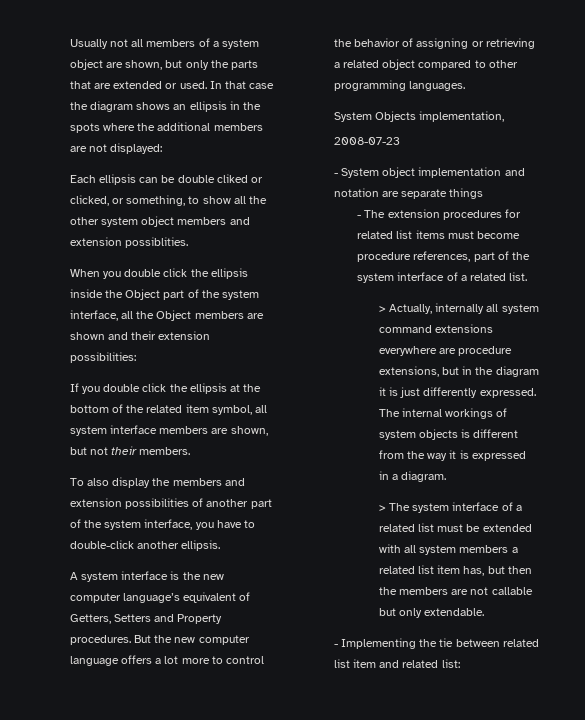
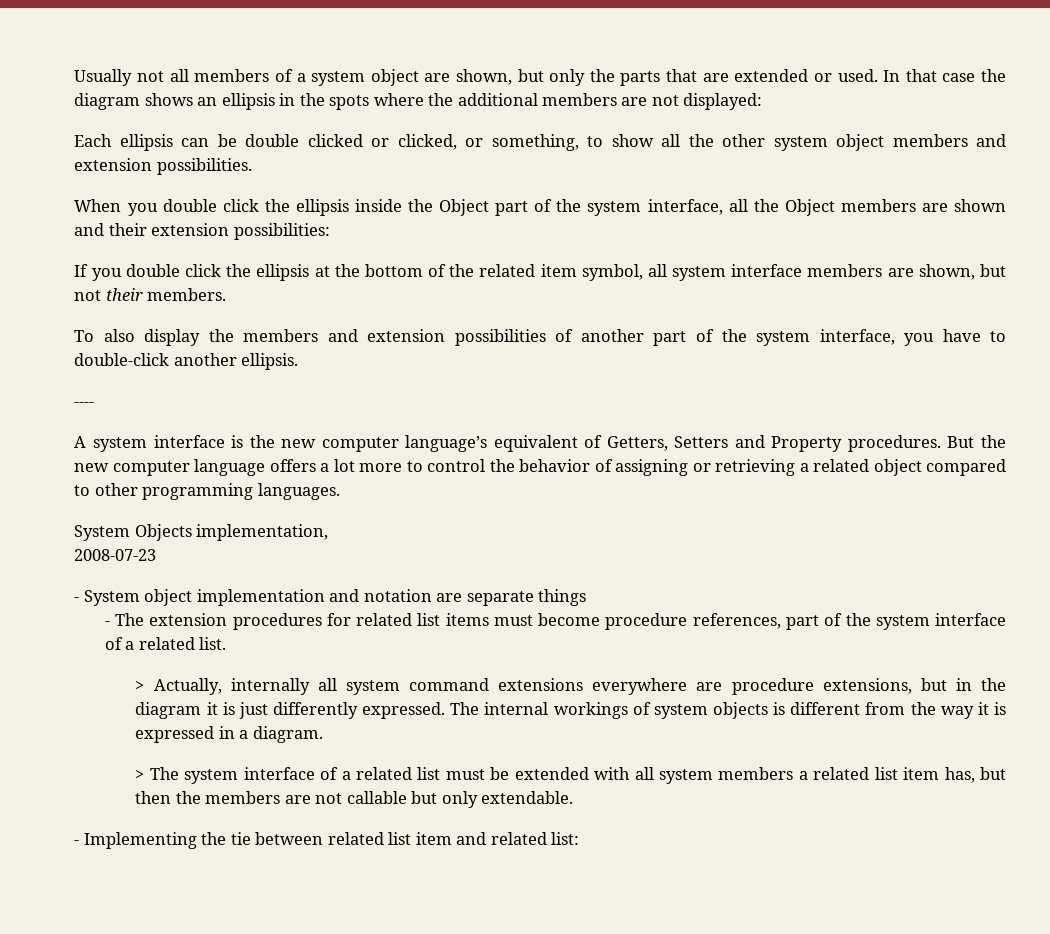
- Each ellipsis can be double cliked or clicked, or something, to show all the other system object members and extension possiblities.
+ Each ellipsis can be double clicked or clicked, or something, to show all the other system object members and extension possibilities.
+ ----

